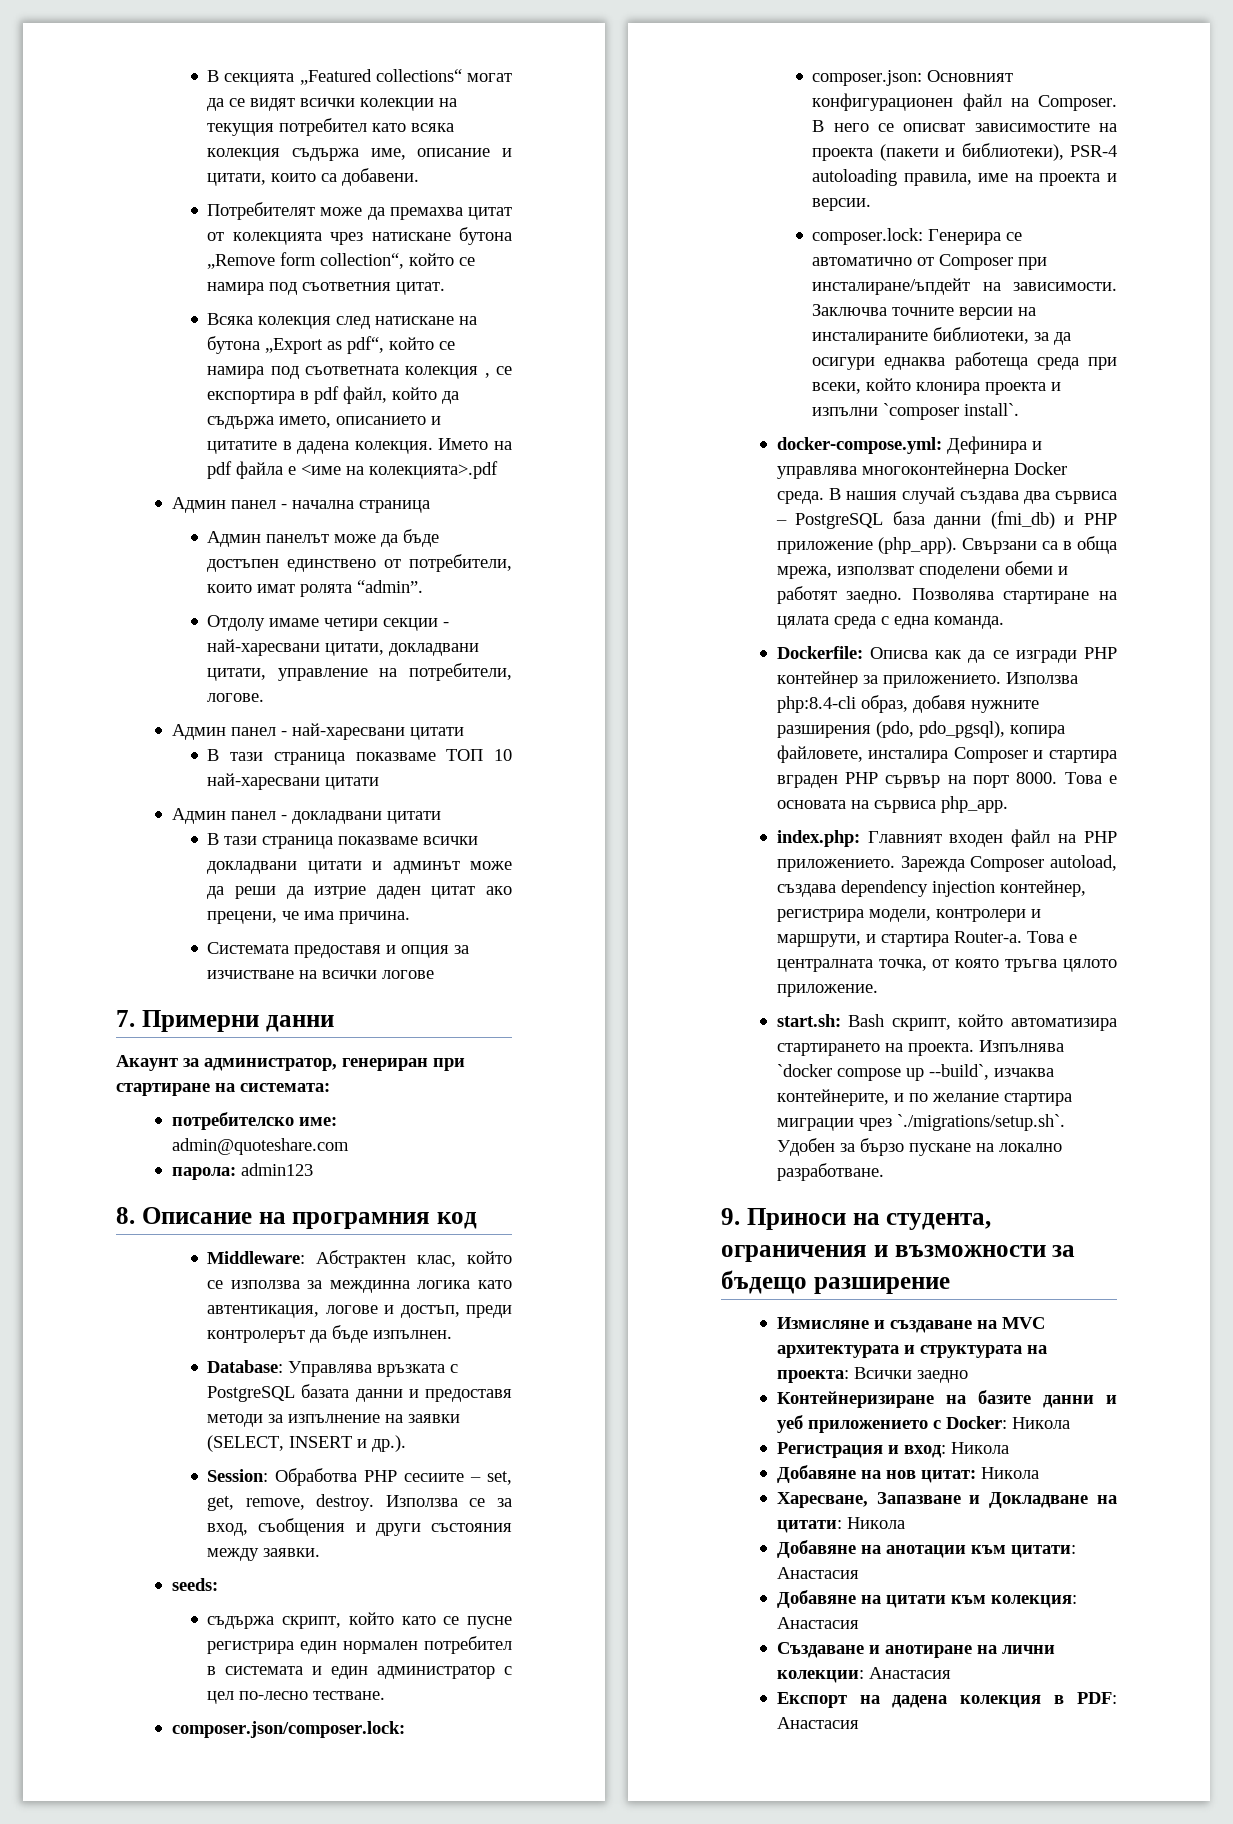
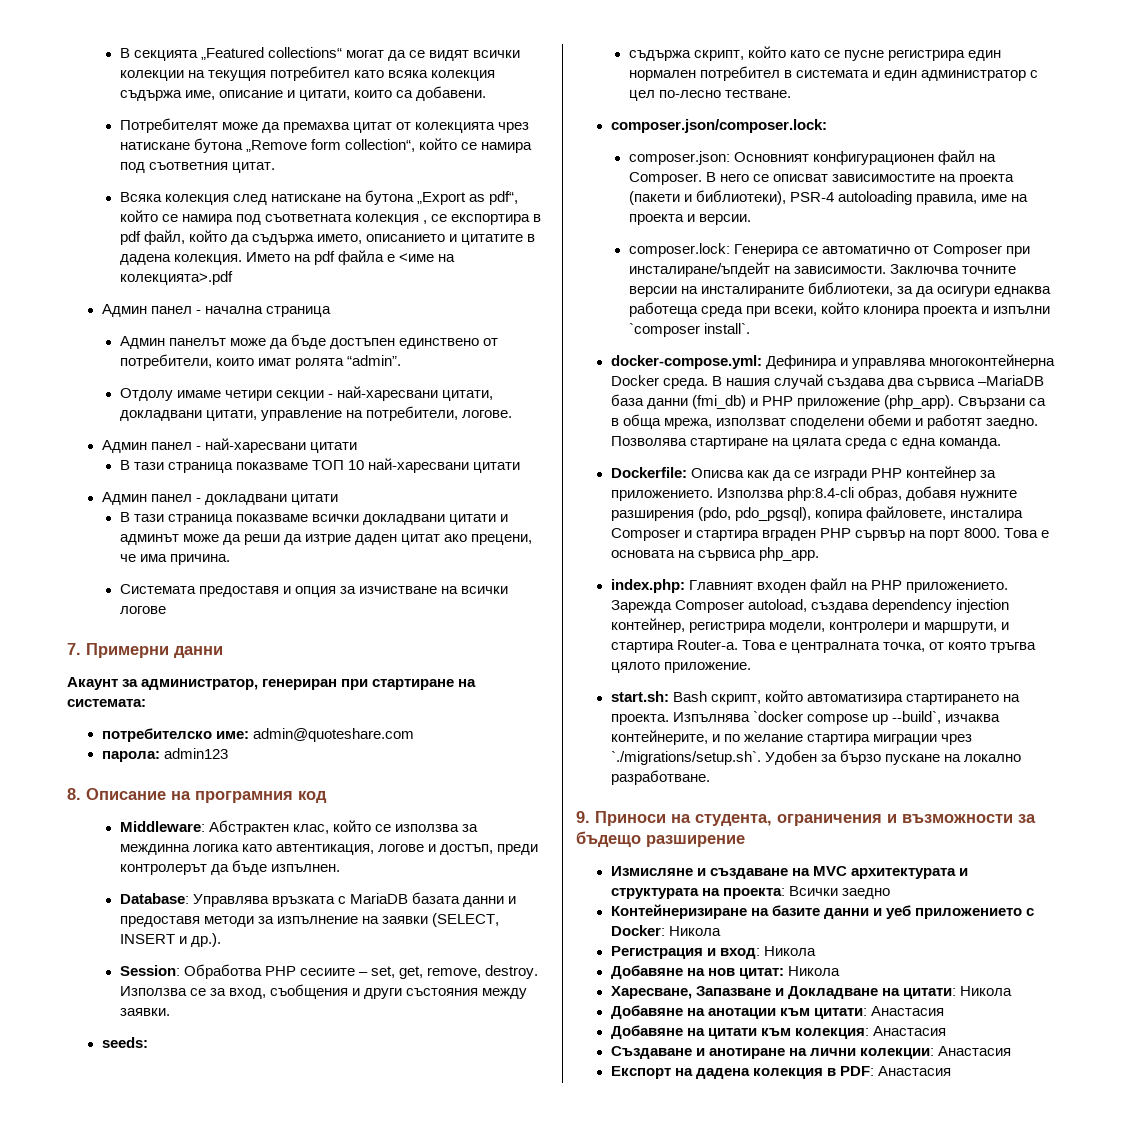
- Database: Управлява връзката с PostgreSQL базата данни и предоставя методи за изпълнение на заявки (SELECT, INSERT и др.).
+ Database: Управлява връзката с MariaDB базата данни и предоставя методи за изпълнение на заявки (SELECT, INSERT и др.).
- В нашия случай създава два сървиса – PostgreSQL база данни (fmi_db) и PHP приложение (php_app).
+ В нашия случай създава два сървиса –MariaDB база данни (fmi_db) и PHP приложение (php_app).

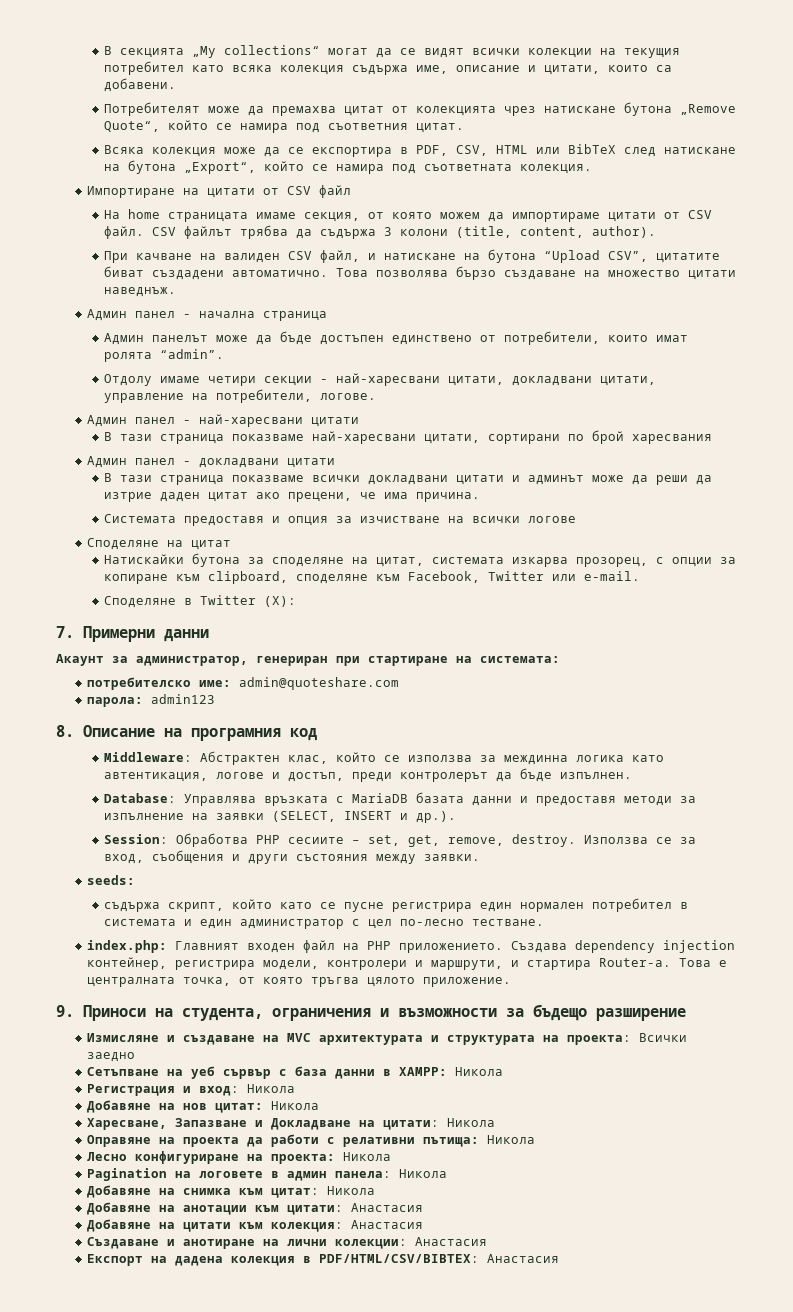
- В секцията „Featured collections“ могат да се видят всички колекции на текущия потребител като всяка колекция съдържа име, описание и цитати, които са добавени.
+ В секцията „My collections“ могат да се видят всички колекции на текущия потребител като всяка колекция съдържа име, описание и цитати, които са добавени.
- Потребителят може да премахва цитат от колекцията чрез натискане бутона „Remove form collection“, който се намира под съответния цитат.
+ Потребителят може да премахва цитат от колекцията чрез натискане бутона „Remove Quote“, който се намира под съответния цитат.
- Всяка колекция след натискане на бутона „Export as pdf“, който се намира под съответната колекция , се експортира в pdf файл, който да съдържа името, описанието и цитатите в дадена колекция. Името на pdf файла е <име на колекцията>.pdf
+ Всяка колекция може да се експортира в PDF, CSV, HTML или BibTeX след натискане на бутона „Export“, който се намира под съответната колекция.
+ Импортиране на цитати от CSV файл
+ На home страницата имаме секция, от която можем да импортираме цитати от CSV файл. CSV файлът трябва да съдържа 3 колони (title, content, author).
+ При качване на валиден CSV файл, и натискане на бутона “Upload CSV”, цитатите биват създадени автоматично. Това позволява бързо създаване на множество цитати наведнъж.
- В тази страница показваме ТОП 10 най-харесвани цитати
+ В тази страница показваме най-харесвани цитати, сортирани по брой харесвания
+ Споделяне на цитат
+ Натискайки бутона за споделяне на цитат, системата изкарва прозорец, с опции за копиране към clipboard, споделяне към Facebook, Twitter или e-mail.
+ Споделяне в Twitter (X):
- composer.json/composer.lock:
- composer.json: Основният конфигурационен файл на Composer. В него се описват зависимостите на проекта (пакети и библиотеки), PSR-4 autoloading правила, име на проекта и версии.
- composer.lock: Генерира се автоматично от Composer при инсталиране/ъпдейт на зависимости. Заключва точните версии на инсталираните библиотеки, за да осигури еднаква работеща среда при всеки, който клонира проекта и изпълни `composer install`.
- docker-compose.yml: Дефинира и управлява многоконтейнерна Docker среда. В нашия случай създава два сървиса –MariaDB база данни (fmi_db) и PHP приложение (php_app). Свързани са в обща мрежа, използват споделени обеми и работят заедно. Позволява стартиране на цялата среда с една команда.
- Dockerfile: Описва как да се изгради PHP контейнер за приложението. Използва php:8.4-cli образ, добавя нужните разширения (pdo, pdo_pgsql), копира файловете, инсталира Composer и стартира вграден PHP сървър на порт 8000. Това е основата на сървиса php_app.
- Зарежда Composer autoload, създава dependency injection контейнер, регистрира модели, контролери и маршрути, и стартира Router-а.
+ Създава dependency injection контейнер, регистрира модели, контролери и маршрути, и стартира Router-а.
- start.sh: Bash скрипт, който автоматизира стартирането на проекта. Изпълнява `docker compose up --build`, изчаква контейнерите, и по желание стартира миграции чрез `./migrations/setup.sh`. Удобен за бързо пускане на локално разработване.
- Контейнеризиране на базите данни и уеб приложението с Docker: Никола
+ Сетъпване на уеб сървър с база данни в XAMPP: Никола
+ Оправяне на проекта да работи с релативни пътища: Никола
+ Лесно конфигуриране на проекта: Никола
+ Pagination на логовете в админ панела: Никола
+ Добавяне на снимка към цитат: Никола
- Експорт на дадена колекция в PDF: Анастасия
+ Експорт на дадена колекция в PDF/HTML/CSV/BIBTEX: Анастасия

